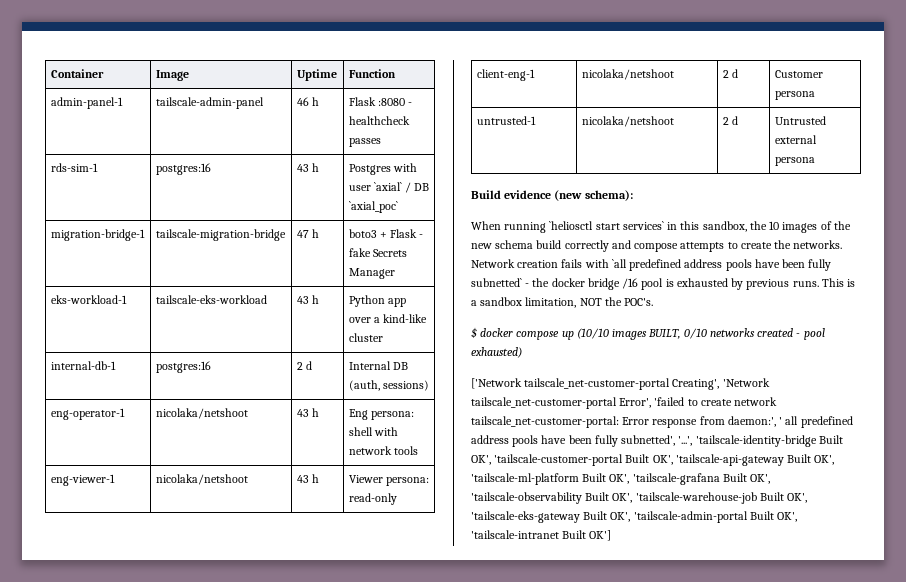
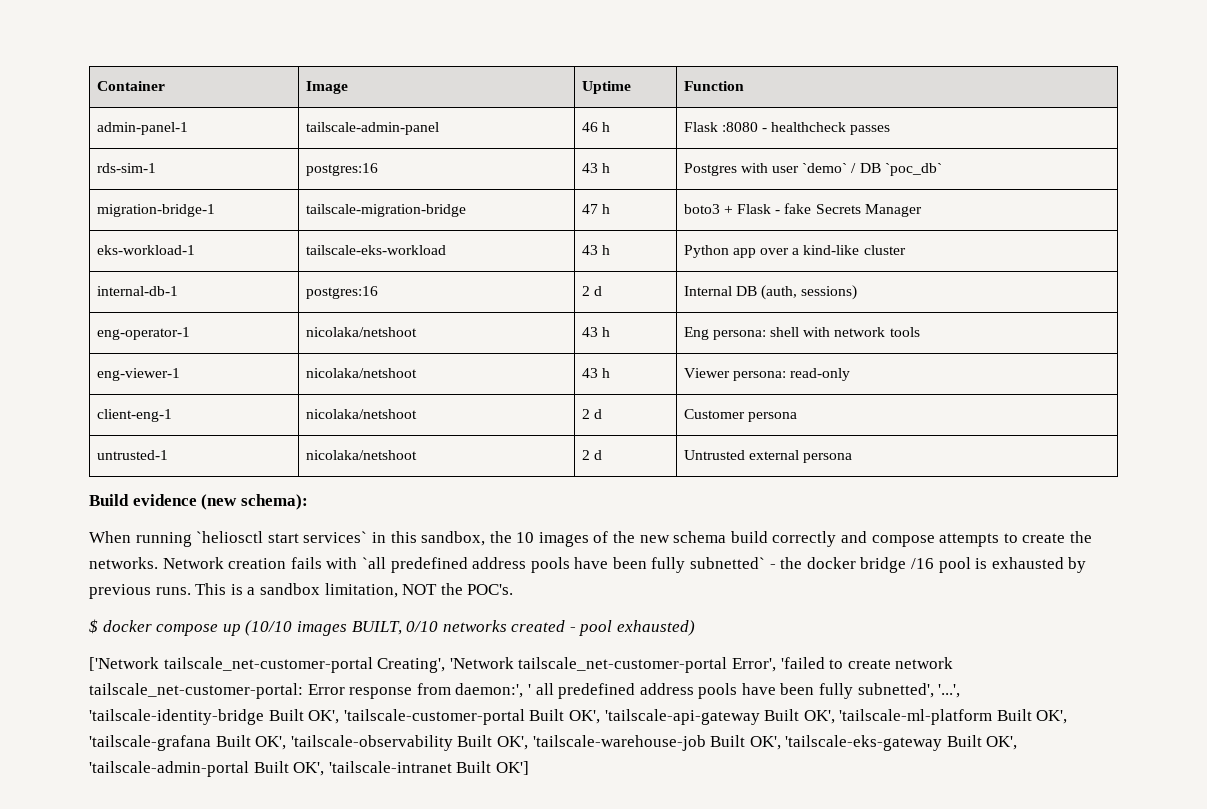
- rds-sim-1 | postgres:16 | 43 h | Postgres with user `axial` / DB `axial_poc`
+ rds-sim-1 | postgres:16 | 43 h | Postgres with user `demo` / DB `poc_db`

